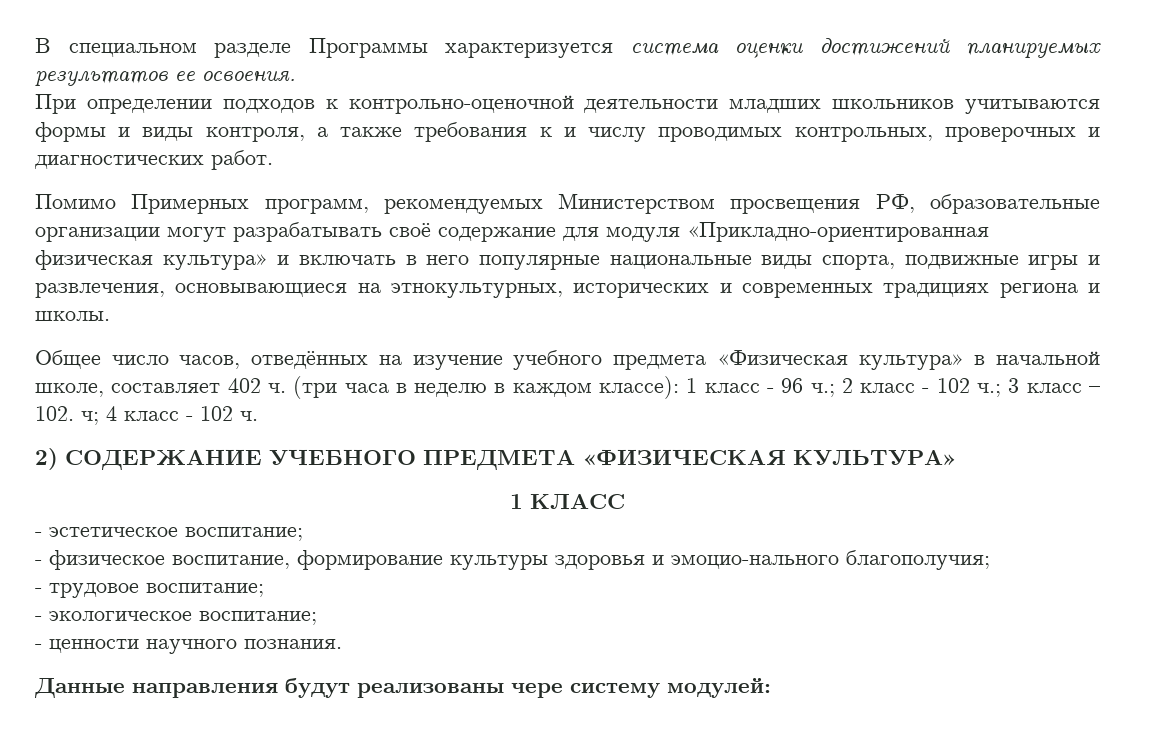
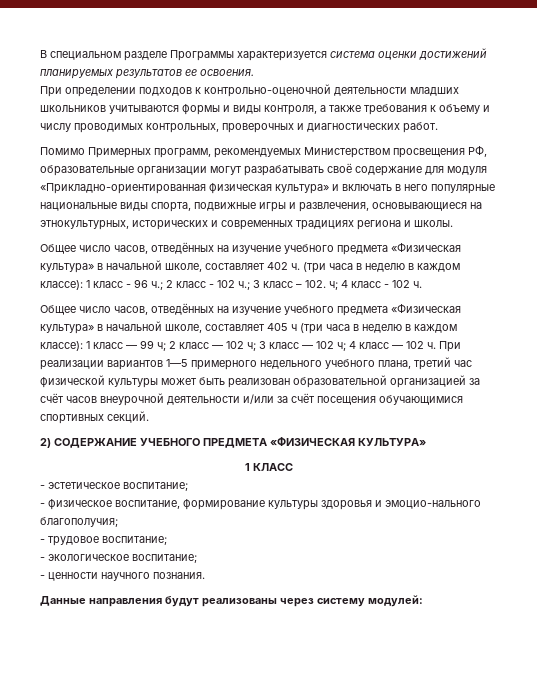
- При определении подходов к контрольно-оценочной деятельности младших школьников учитываются формы и виды контроля, а также требования к и числу проводимых контрольных, проверочных и диагностических работ.
+ При определении подходов к контрольно-оценочной деятельности младших школьников учитываются формы и виды контроля, а также требования к объему и числу проводимых контрольных, проверочных и диагностических работ.
+ Общее число часов, отведённых на изучение учебного предмета «Физическая культура» в начальной школе, составляет 405 ч (три часа в неделю в каждом классе): 1 класс — 99 ч; 2 класс — 102 ч; 3 класс — 102 ч; 4 класс — 102 ч. При реализации вариантов 1—5 примерного недельного учебного плана, третий час физической культуры может быть реализован образовательной организацией за счёт часов внеурочной деятельности и/или за счёт посещения обучающимися спортивных секций.
- Данные направления будут реализованы чере систему модулей:
+ Данные направления будут реализованы через систему модулей:

